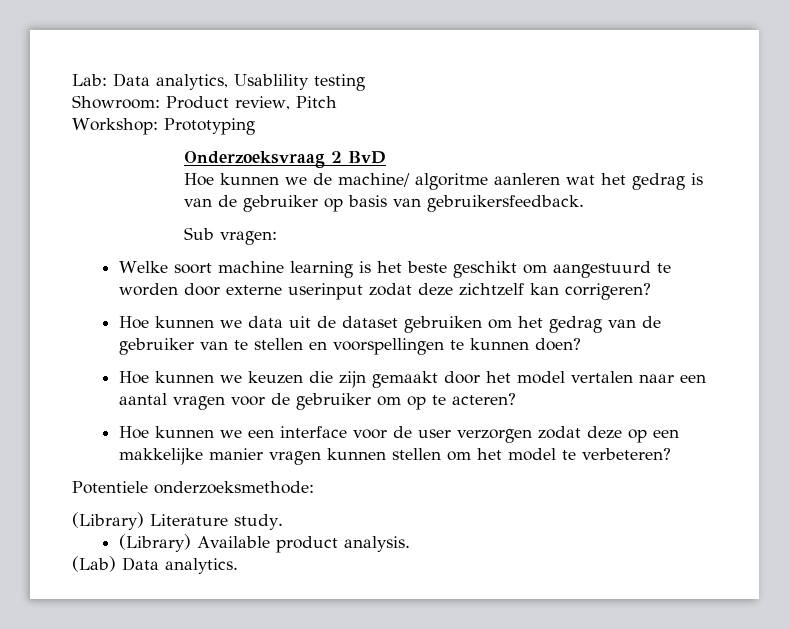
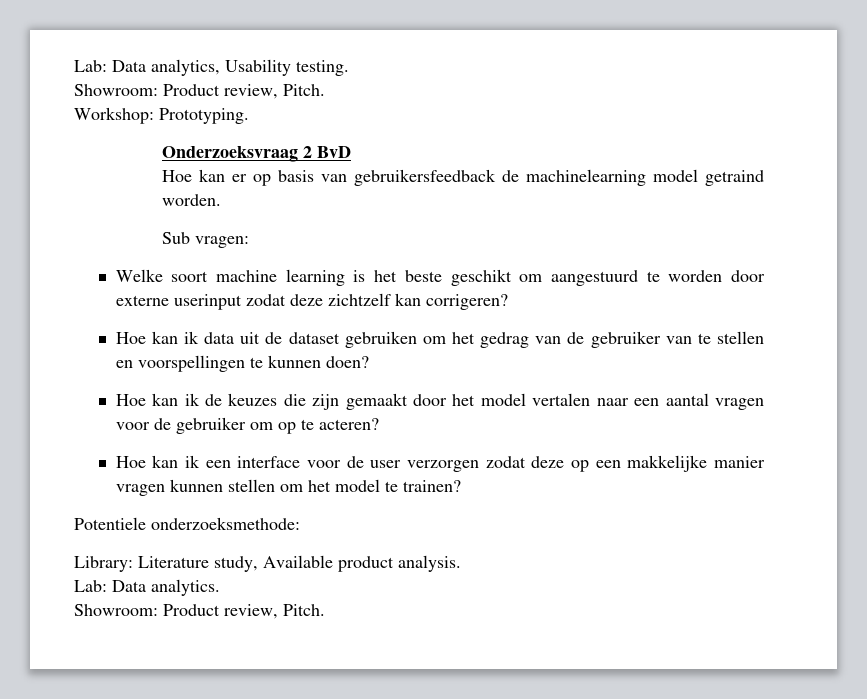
- Lab: Data analytics, Usablility testing
- Showroom: Product review, Pitch
+ Lab: Data analytics, Usability testing.
+ Showroom: Product review, Pitch.
- Workshop: Prototyping
+ Workshop: Prototyping.
- Hoe kunnen we de machine/ algoritme aanleren wat het gedrag is van de gebruiker op basis van gebruikersfeedback.
+ Hoe kan er op basis van gebruikersfeedback de machinelearning model getraind worden.
- Hoe kunnen we data uit de dataset gebruiken om het gedrag van de gebruiker van te stellen en voorspellingen te kunnen doen?
+ Hoe kan ik data uit de dataset gebruiken om het gedrag van de gebruiker van te stellen en voorspellingen te kunnen doen?
- Hoe kunnen we keuzen die zijn gemaakt door het model vertalen naar een aantal vragen voor de gebruiker om op te acteren?
+ Hoe kan ik de keuzes die zijn gemaakt door het model vertalen naar een aantal vragen voor de gebruiker om op te acteren?
- Hoe kunnen we een interface voor de user verzorgen zodat deze op een makkelijke manier vragen kunnen stellen om het model te verbeteren?
+ Hoe kan ik een interface voor de user verzorgen zodat deze op een makkelijke manier vragen kunnen stellen om het model te trainen?
- (Library) Literature study.
- (Library) Available product analysis.
+ Library: Literature study, Available product analysis.
- (Lab) Data analytics.
+ Lab: Data analytics.
+ Showroom: Product review, Pitch.

